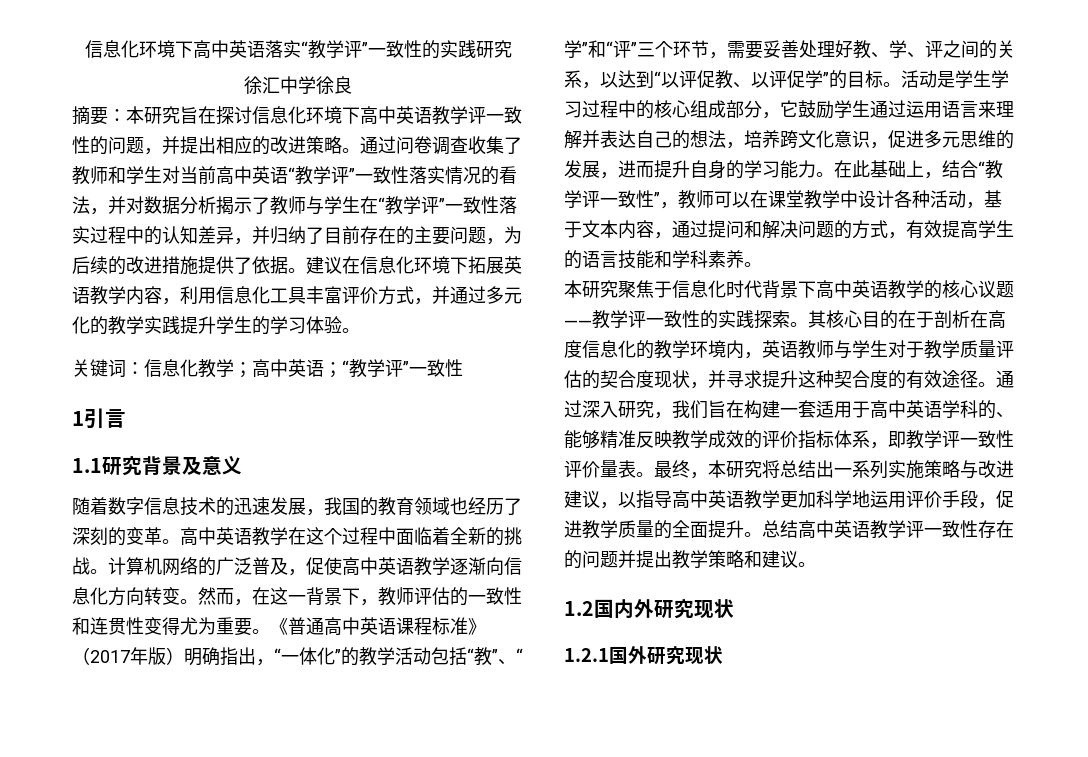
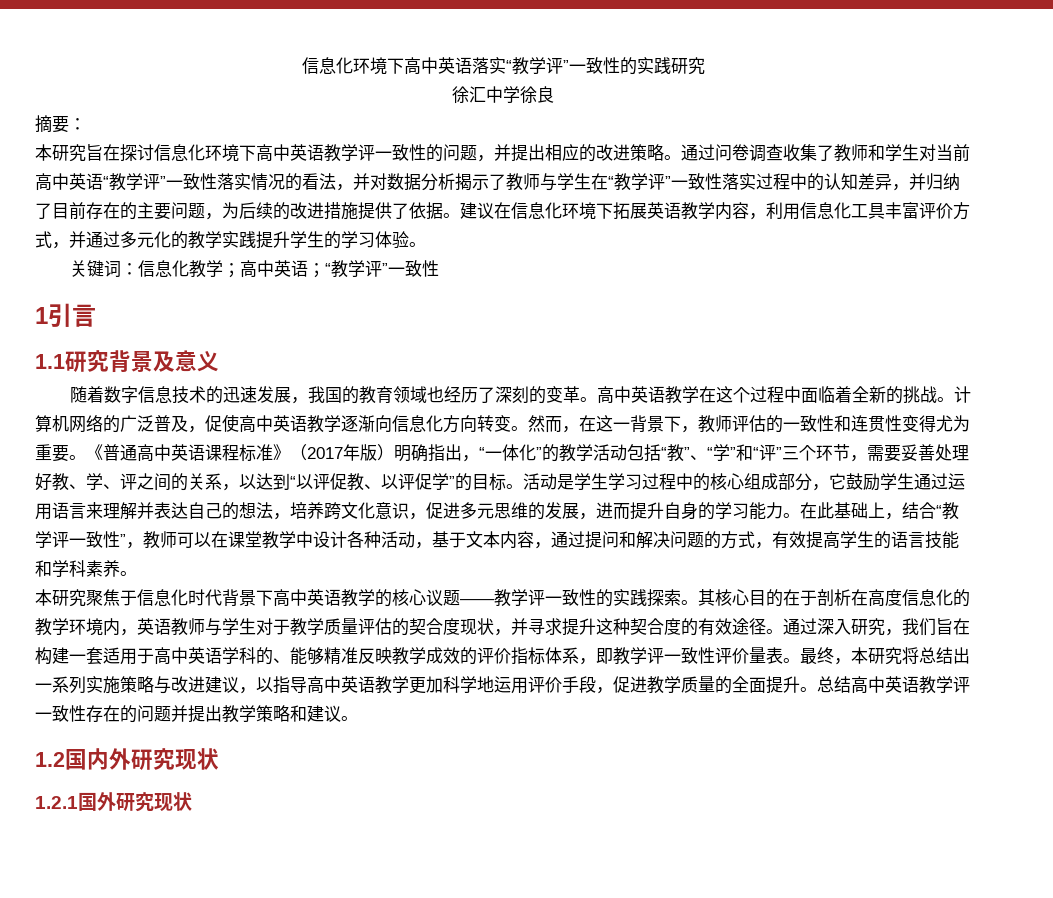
- 摘要：本研究旨在探讨信息化环境下高中英语教学评一致性的问题，并提出相应的改进策略。
+ 摘要：
+ 本研究旨在探讨信息化环境下高中英语教学评一致性的问题，并提出相应的改进策略。

